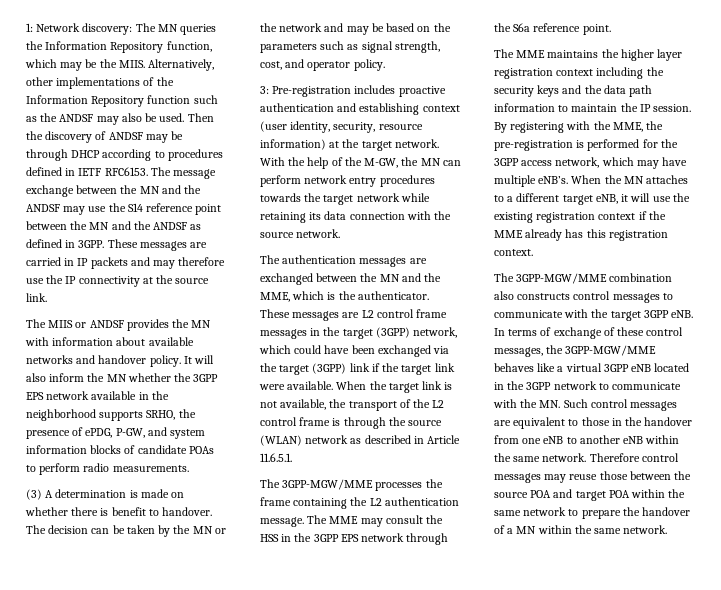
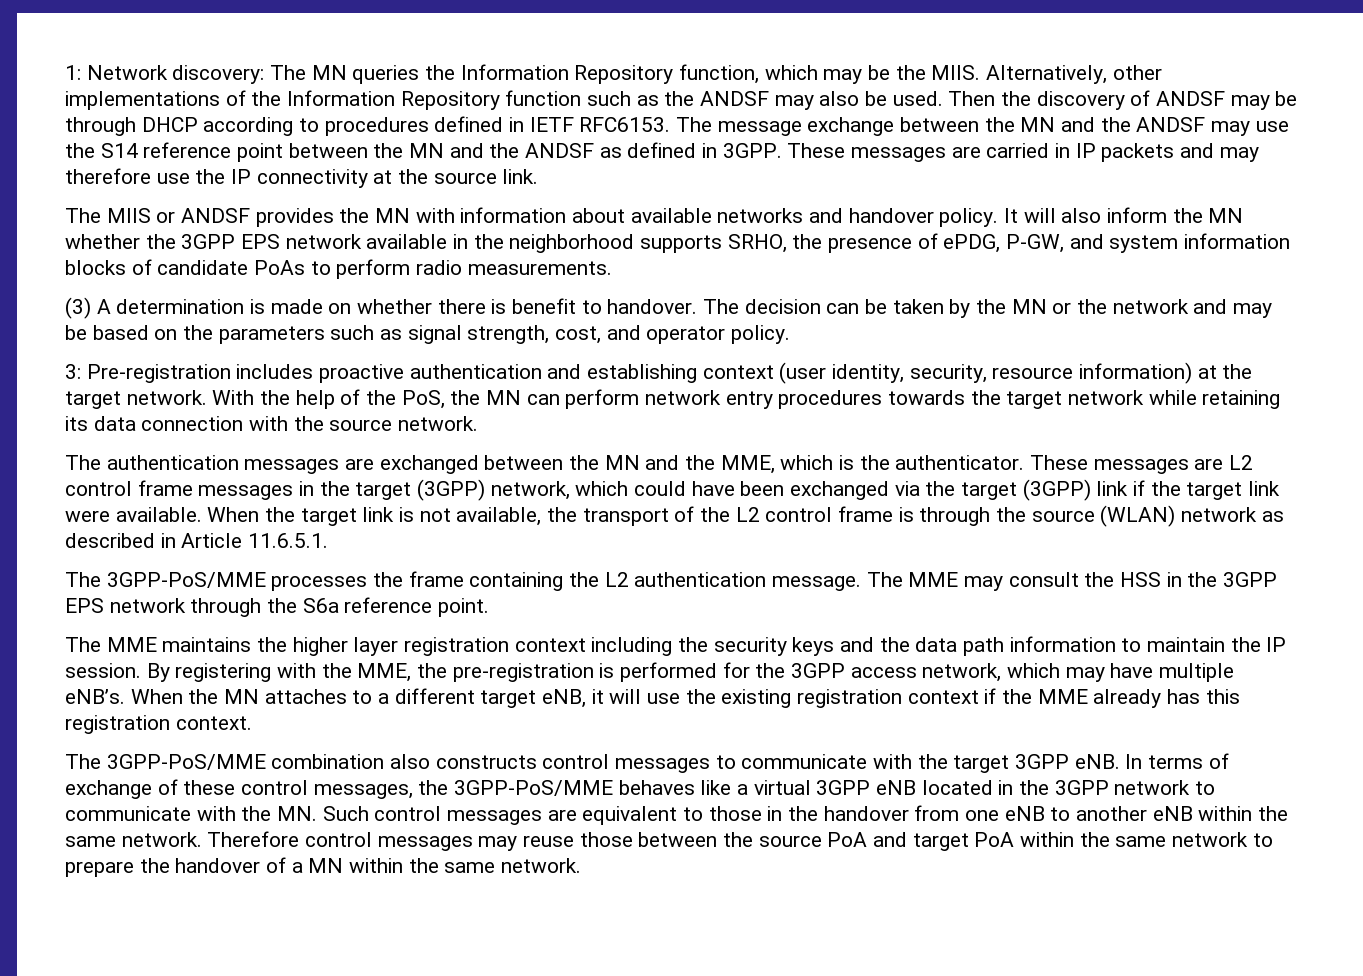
- It will also inform the MN whether the 3GPP EPS network available in the neighborhood supports SRHO, the presence of ePDG, P-GW, and system information blocks of candidate POAs to perform radio measurements.
+ It will also inform the MN whether the 3GPP EPS network available in the neighborhood supports SRHO, the presence of ePDG, P-GW, and system information blocks of candidate PoAs to perform radio measurements.
- With the help of the M-GW, the MN can perform network entry procedures towards the target network while retaining its data connection with the source network.
+ With the help of the PoS, the MN can perform network entry procedures towards the target network while retaining its data connection with the source network.
- The 3GPP-MGW/MME processes the frame containing the L2 authentication message.
+ The 3GPP-PoS/MME processes the frame containing the L2 authentication message.
- The 3GPP-MGW/MME combination also constructs control messages to communicate with the target 3GPP eNB.
+ The 3GPP-PoS/MME combination also constructs control messages to communicate with the target 3GPP eNB.
- In terms of exchange of these control messages, the 3GPP-MGW/MME behaves like a virtual 3GPP eNB located in the 3GPP network to communicate with the MN. Such control messages are equivalent to those in the handover from one eNB to another eNB within the same network.
+ In terms of exchange of these control messages, the 3GPP-PoS/MME behaves like a virtual 3GPP eNB located in the 3GPP network to communicate with the MN. Such control messages are equivalent to those in the handover from one eNB to another eNB within the same network.
- Therefore control messages may reuse those between the source POA and target POA within the same network to prepare the handover of a MN within the same network.
+ Therefore control messages may reuse those between the source PoA and target PoA within the same network to prepare the handover of a MN within the same network.

